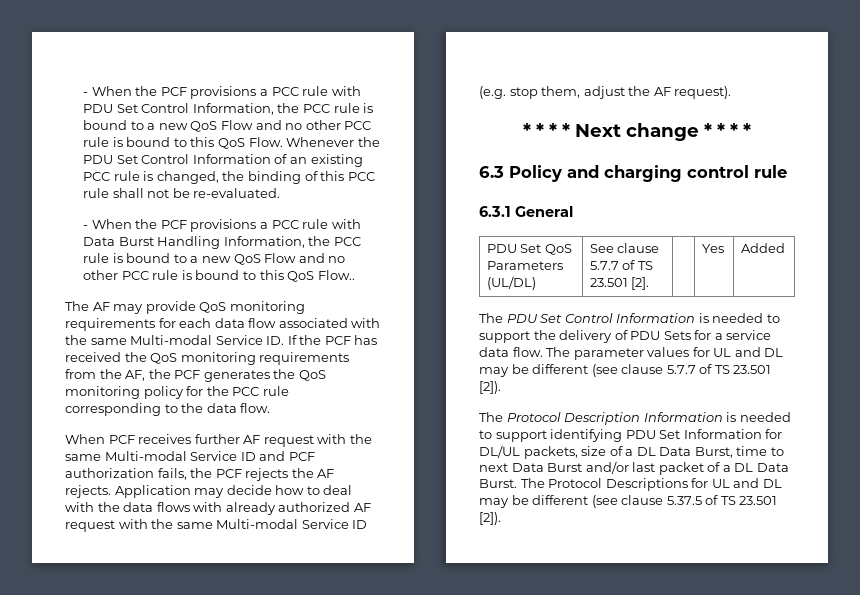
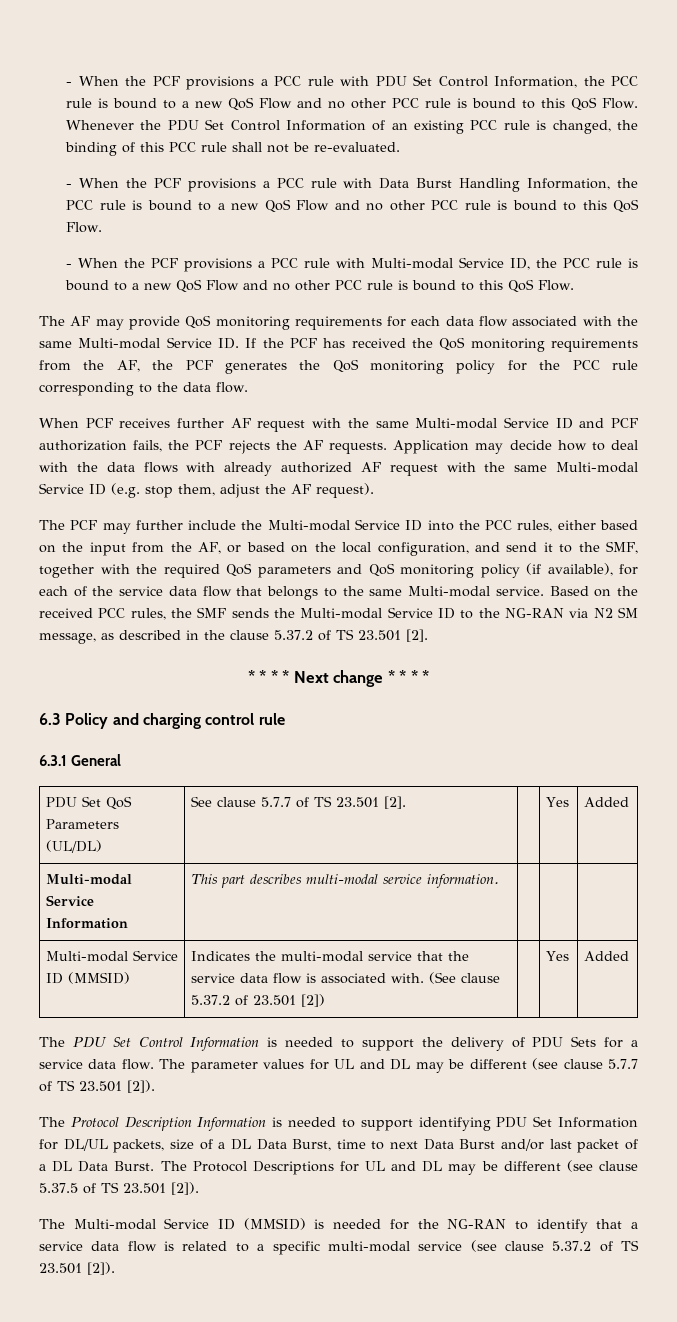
- - When the PCF provisions a PCC rule with Data Burst Handling Information, the PCC rule is bound to a new QoS Flow and no other PCC rule is bound to this QoS Flow..
+ - When the PCF provisions a PCC rule with Data Burst Handling Information, the PCC rule is bound to a new QoS Flow and no other PCC rule is bound to this QoS Flow.
+ - When the PCF provisions a PCC rule with Multi-modal Service ID, the PCC rule is bound to a new QoS Flow and no other PCC rule is bound to this QoS Flow.
- When PCF receives further AF request with the same Multi-modal Service ID and PCF authorization fails, the PCF rejects the AF rejects.
+ When PCF receives further AF request with the same Multi-modal Service ID and PCF authorization fails, the PCF rejects the AF requests.
+ The PCF may further include the Multi-modal Service ID into the PCC rules, either based on the input from the AF, or based on the local configuration, and send it to the SMF, together with the required QoS parameters and QoS monitoring policy (if available), for each of the service data flow that belongs to the same Multi-modal service. Based on the received PCC rules, the SMF sends the Multi-modal Service ID to the NG-RAN via N2 SM message, as described in the clause 5.37.2 of TS 23.501 [2].
+ Multi-modal Service Information | This part describes multi-modal service information. | | |
+ Multi-modal Service ID (MMSID) | Indicates the multi-modal service that the service data flow is associated with. (See clause 5.37.2 of 23.501 [2]) | | Yes | Added
+ The Multi-modal Service ID (MMSID) is needed for the NG-RAN to identify that a service data flow is related to a specific multi-modal service (see clause 5.37.2 of TS 23.501 [2]).

